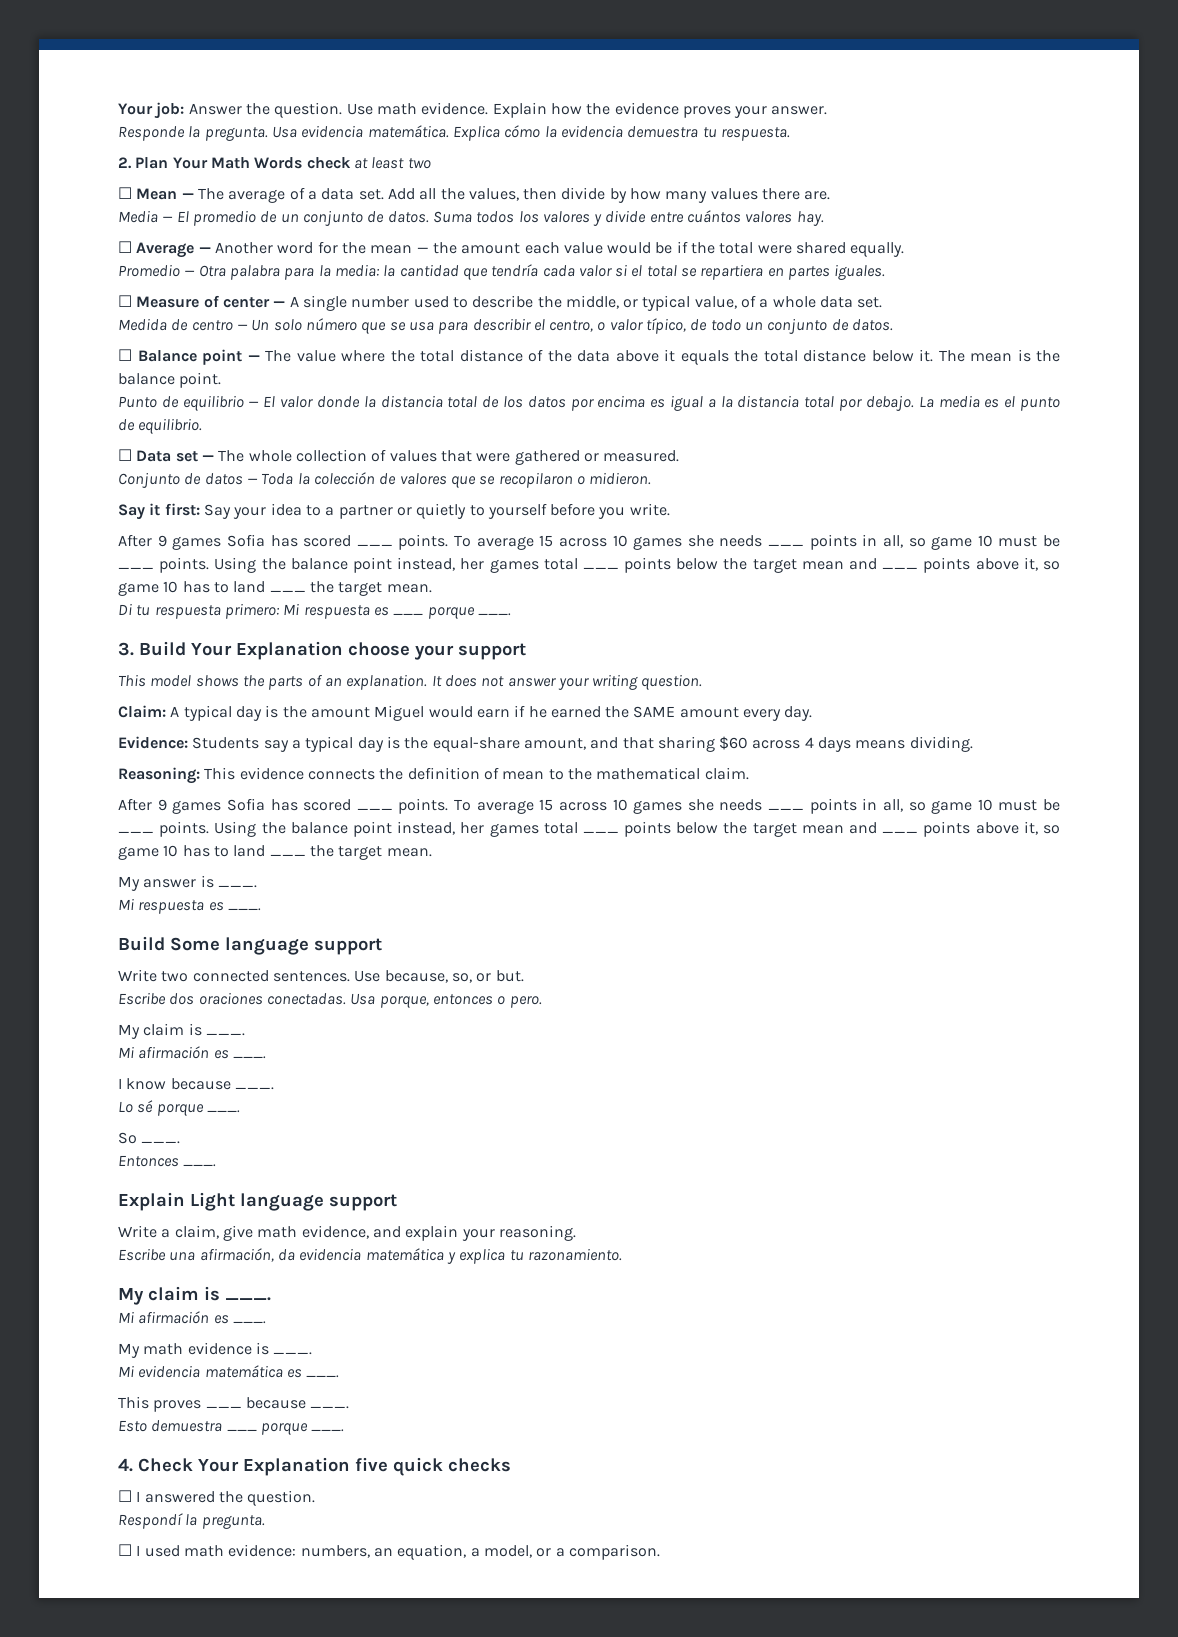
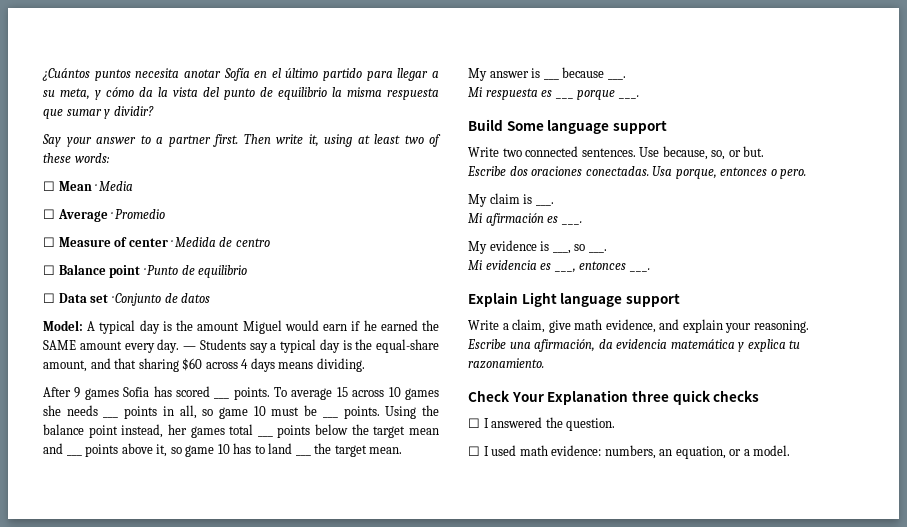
- Your job: Answer the question. Use math evidence. Explain how the evidence proves your answer.
- Responde la pregunta. Usa evidencia matemática. Explica cómo la evidencia demuestra tu respuesta.
- 2. Plan Your Math Words check at least two
+ ¿Cuántos puntos necesita anotar Sofía en el último partido para llegar a su meta, y cómo da la vista del punto de equilibrio la misma respuesta que sumar y dividir?
+ Say your answer to a partner first. Then write it, using at least two of these words:
- ☐ Mean — The average of a data set. Add all the values, then divide by how many values there are.
- Media — El promedio de un conjunto de datos. Suma todos los valores y divide entre cuántos valores hay.
- ☐ Average — Another word for the mean — the amount each value would be if the total were shared equally.
- Promedio — Otra palabra para la media: la cantidad que tendría cada valor si el total se repartiera en partes iguales.
- ☐ Measure of center — A single number used to describe the middle, or typical value, of a whole data set.
- Medida de centro — Un solo número que se usa para describir el centro, o valor típico, de todo un conjunto de datos.
- ☐ Balance point — The value where the total distance of the data above it equals the total distance below it. The mean is the balance point.
- Punto de equilibrio — El valor donde la distancia total de los datos por encima es igual a la distancia total por debajo. La media es el punto de equilibrio.
- ☐ Data set — The whole collection of values that were gathered or measured.
- Conjunto de datos — Toda la colección de valores que se recopilaron o midieron.
- Say it first: Say your idea to a partner or quietly to yourself before you write.
- After 9 games Sofia has scored ___ points. To average 15 across 10 games she needs ___ points in all, so game 10 must be ___ points. Using the balance point instead, her games total ___ points below the target mean and ___ points above it, so game 10 has to land ___ the target mean.
- Di tu respuesta primero: Mi respuesta es ___ porque ___.
- 3. Build Your Explanation choose your support
- This model shows the parts of an explanation. It does not answer your writing question.
- Claim: A typical day is the amount Miguel would earn if he earned the SAME amount every day.
- Evidence: Students say a typical day is the equal-share amount, and that sharing $60 across 4 days means dividing.
+ ☐ Mean · Media
+ ☐ Average · Promedio
+ ☐ Measure of center · Medida de centro
+ ☐ Balance point · Punto de equilibrio
+ ☐ Data set · Conjunto de datos
+ Model: A typical day is the amount Miguel would earn if he earned the SAME amount every day. — Students say a typical day is the equal-share amount, and that sharing $60 across 4 days means dividing.
- Reasoning: This evidence connects the definition of mean to the mathematical claim.
- My answer is ___.
+ My answer is ___ because ___.
- Mi respuesta es ___.
+ Mi respuesta es ___ porque ___.
- I know because ___.
- Lo sé porque ___.
- So ___.
- Entonces ___.
+ My evidence is ___, so ___.
+ Mi evidencia es ___, entonces ___.
  Escribe una afirmación, da evidencia matemática y explica tu razonamiento.
- My claim is ___.
- Mi afirmación es ___.
- My math evidence is ___.
- Mi evidencia matemática es ___.
- This proves ___ because ___.
- Esto demuestra ___ porque ___.
- 4. Check Your Explanation five quick checks
+ Check Your Explanation three quick checks
- Respondí la pregunta.
- ☐ I used math evidence: numbers, an equation, a model, or a comparison.
+ ☐ I used math evidence: numbers, an equation, or a model.

